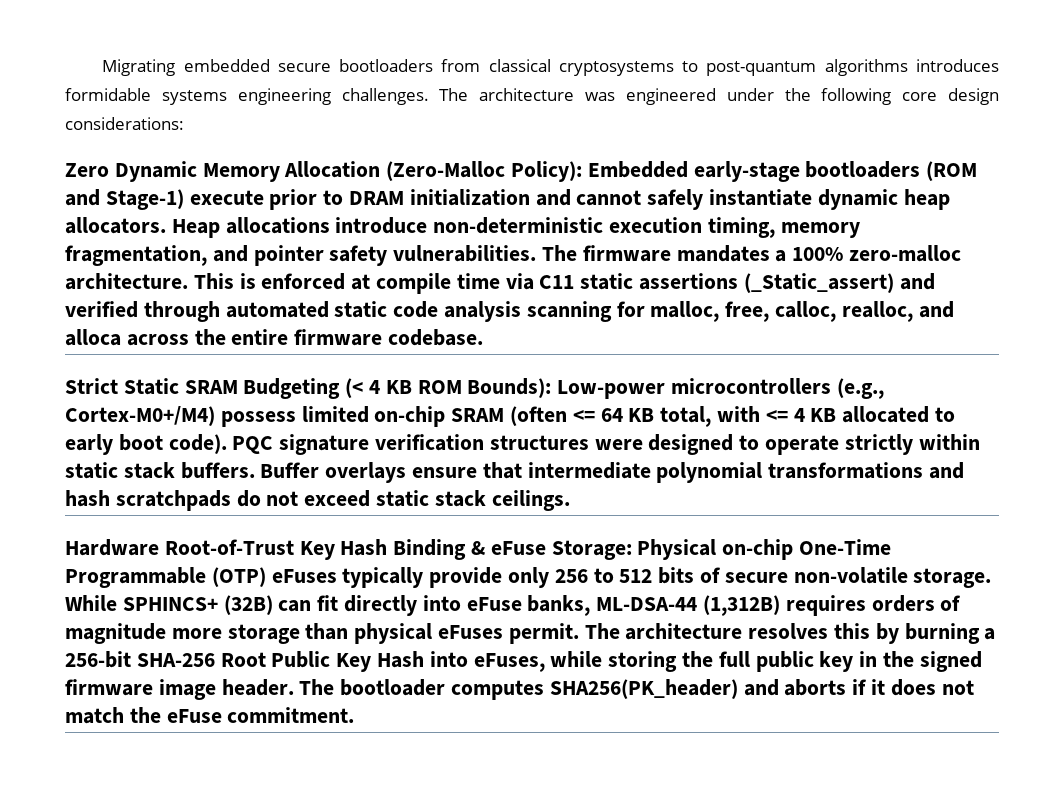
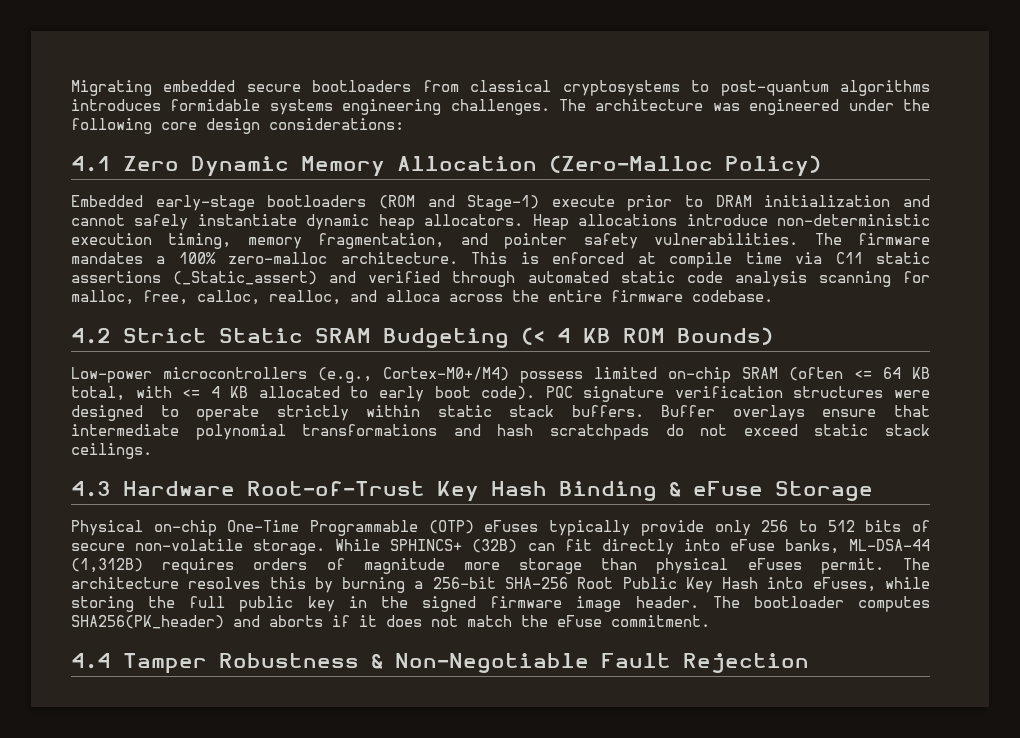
- Zero Dynamic Memory Allocation (Zero-Malloc Policy): Embedded early-stage bootloaders (ROM and Stage-1) execute prior to DRAM initialization and cannot safely instantiate dynamic heap allocators.
+ 4.1 Zero Dynamic Memory Allocation (Zero-Malloc Policy)
+ Embedded early-stage bootloaders (ROM and Stage-1) execute prior to DRAM initialization and cannot safely instantiate dynamic heap allocators.
- Strict Static SRAM Budgeting (< 4 KB ROM Bounds): Low-power microcontrollers (e.g., Cortex-M0+/M4) possess limited on-chip SRAM (often <= 64 KB total, with <= 4 KB allocated to early boot code).
+ 4.2 Strict Static SRAM Budgeting (< 4 KB ROM Bounds)
+ Low-power microcontrollers (e.g., Cortex-M0+/M4) possess limited on-chip SRAM (often <= 64 KB total, with <= 4 KB allocated to early boot code).
- Hardware Root-of-Trust Key Hash Binding & eFuse Storage: Physical on-chip One-Time Programmable (OTP) eFuses typically provide only 256 to 512 bits of secure non-volatile storage.
+ 4.3 Hardware Root-of-Trust Key Hash Binding & eFuse Storage
+ Physical on-chip One-Time Programmable (OTP) eFuses typically provide only 256 to 512 bits of secure non-volatile storage.
+ 4.4 Tamper Robustness & Non-Negotiable Fault Rejection

